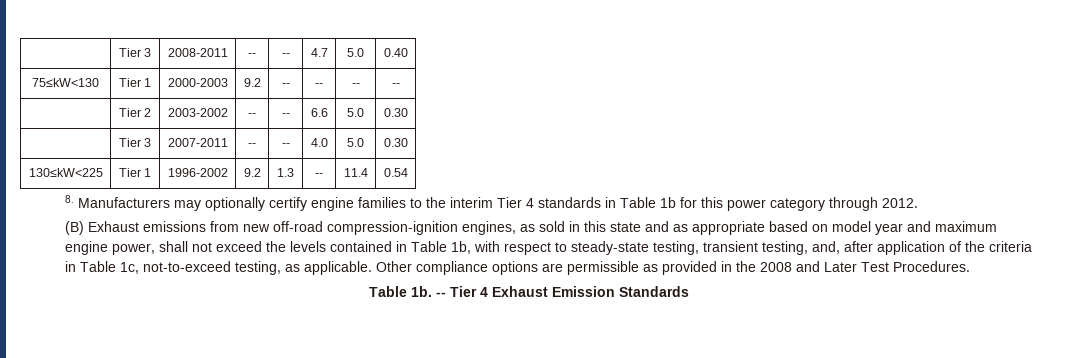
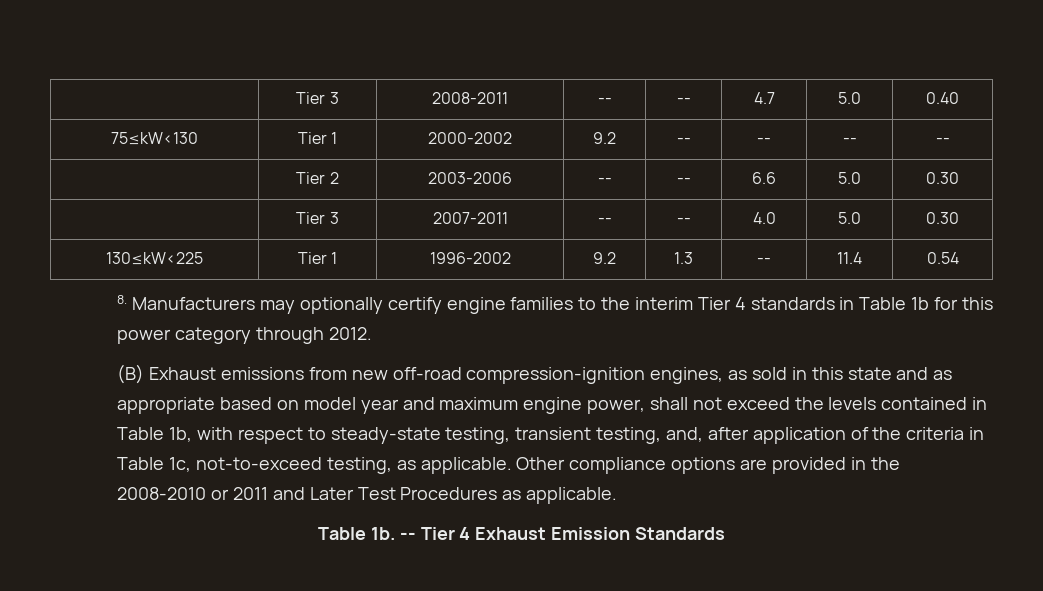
- 75≤kW<130 | Tier 1 | 2000-2003 | 9.2 | -- | -- | -- | --
+ 75≤kW<130 | Tier 1 | 2000-2002 | 9.2 | -- | -- | -- | --
- | Tier 2 | 2003-2002 | -- | -- | 6.6 | 5.0 | 0.30
+ | Tier 2 | 2003-2006 | -- | -- | 6.6 | 5.0 | 0.30
- Other compliance options are permissible as provided in the 2008 and Later Test Procedures.
+ Other compliance options are provided in the 2008-2010 or 2011 and Later Test Procedures as applicable.

